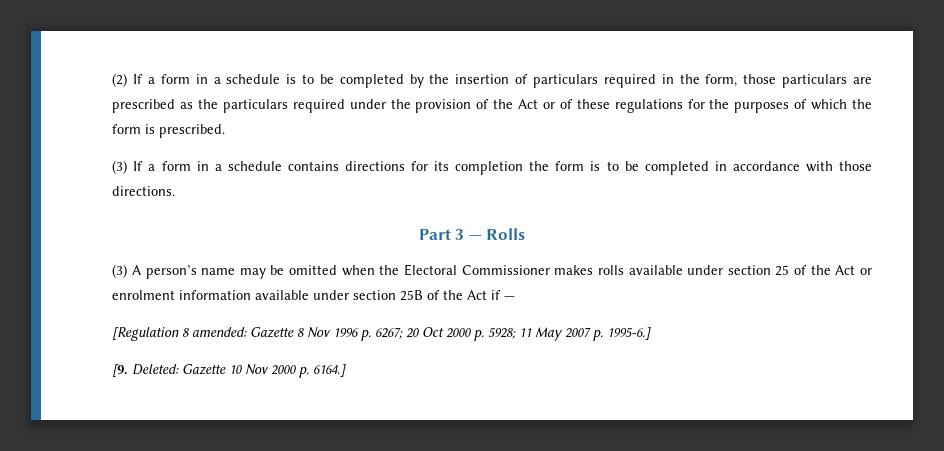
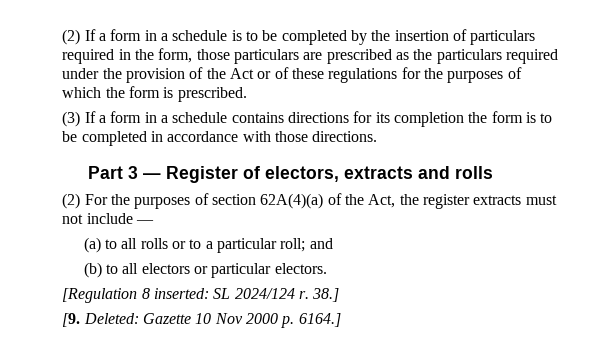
- Part 3 — Rolls
- (3) A person’s name may be omitted when the Electoral Commissioner makes rolls available under section 25 of the Act or enrolment information available under section 25B of the Act if —
- [Regulation 8 amended: Gazette 8 Nov 1996 p. 6267; 20 Oct 2000 p. 5928; 11 May 2007 p. 1995-6.]
+ Part 3 — Register of electors, extracts and rolls
+ (2) For the purposes of section 62A(4)(a) of the Act, the register extracts must not include —
+ (a) to all rolls or to a particular roll; and
+ (b) to all electors or particular electors.
+ [Regulation 8 inserted: SL 2024/124 r. 38.]

